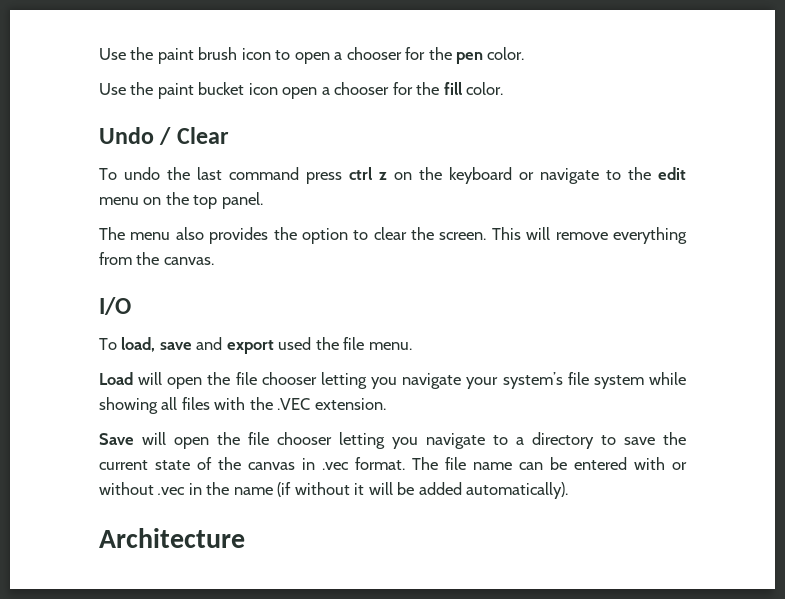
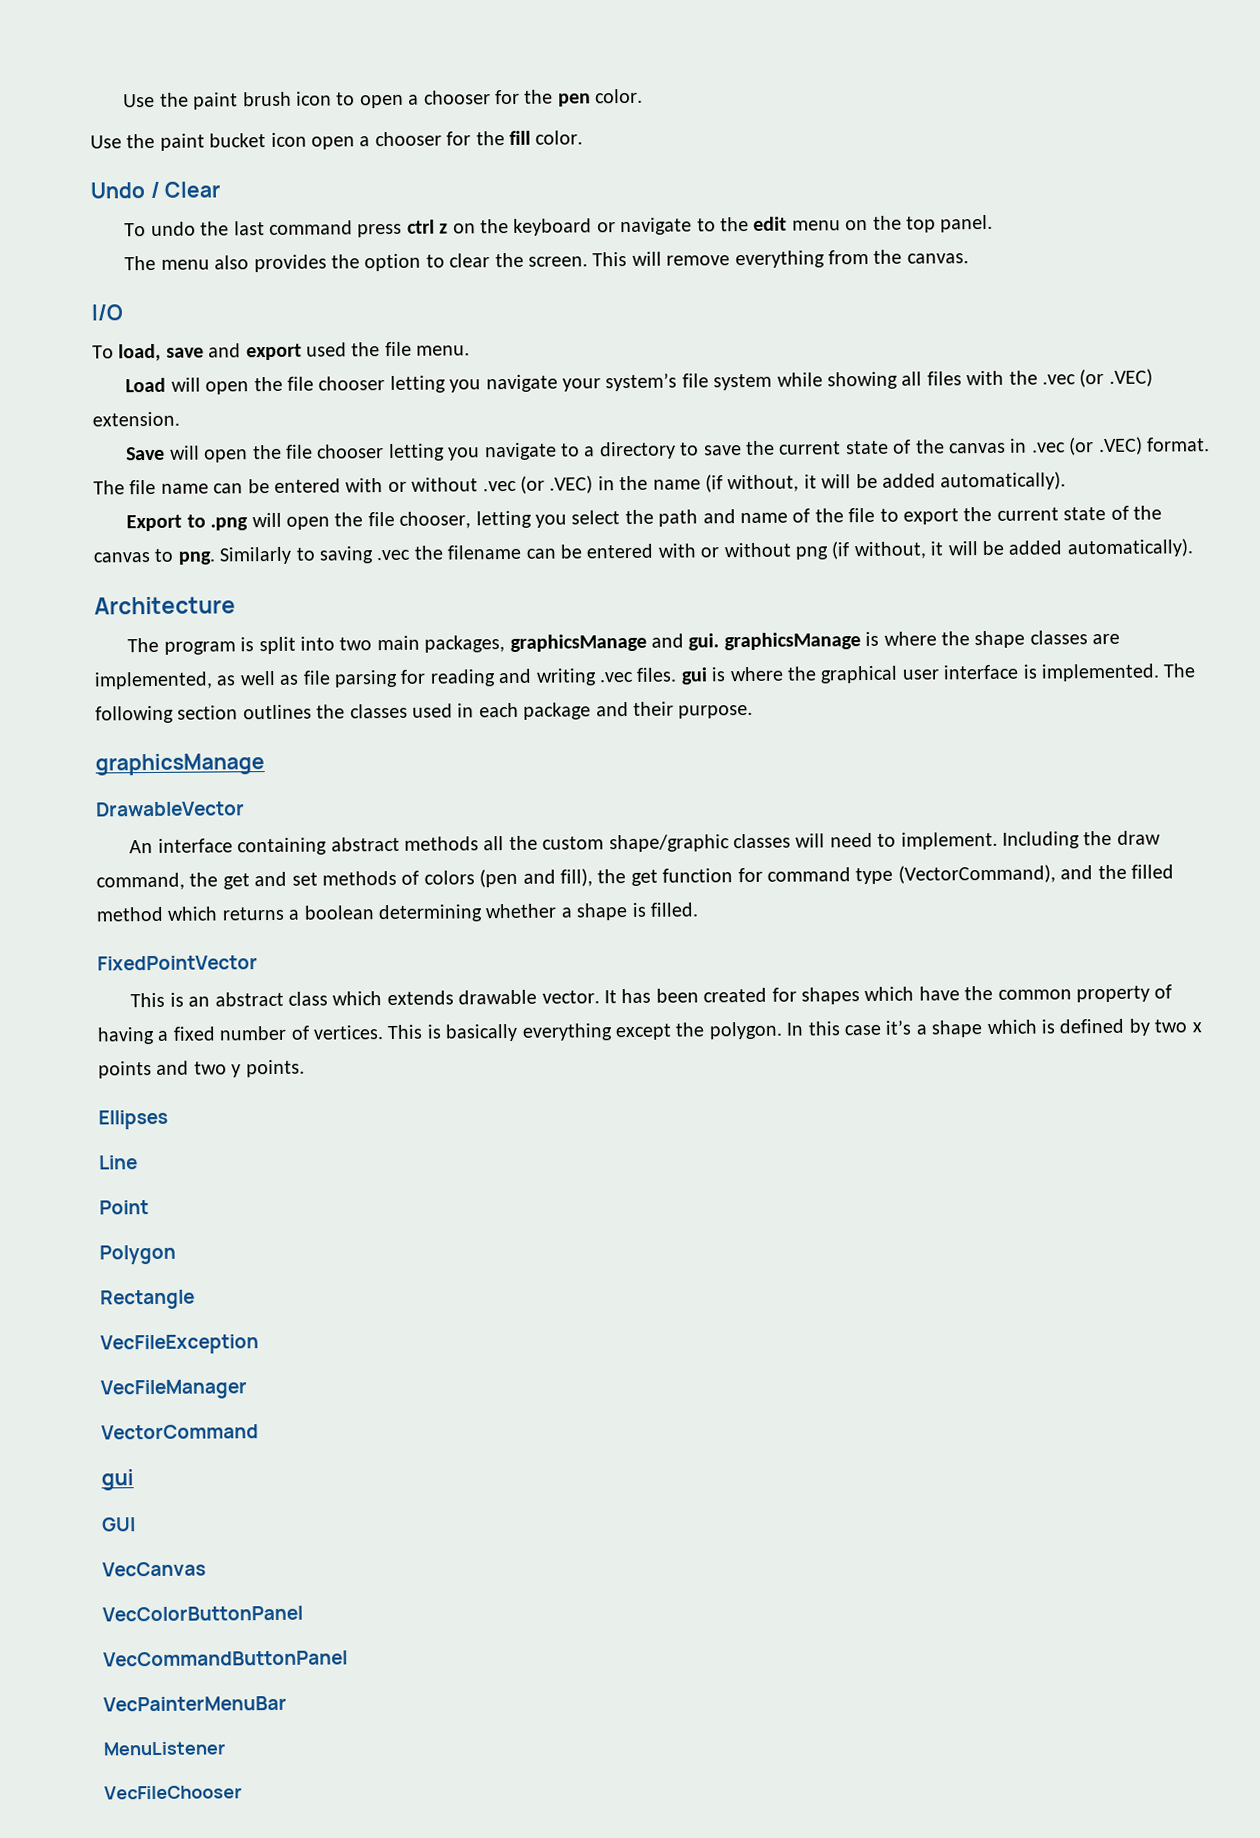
- Load will open the file chooser letting you navigate your system’s file system while showing all files with the .VEC extension.
+ Load will open the file chooser letting you navigate your system’s file system while showing all files with the .vec (or .VEC) extension.
- Save will open the file chooser letting you navigate to a directory to save the current state of the canvas in .vec format.
+ Save will open the file chooser letting you navigate to a directory to save the current state of the canvas in .vec (or .VEC) format.
- The file name can be entered with or without .vec in the name (if without it will be added automatically).
+ The file name can be entered with or without .vec (or .VEC) in the name (if without, it will be added automatically).
+ Export to .png will open the file chooser, letting you select the path and name of the file to export the current state of the canvas to png. Similarly to saving .vec the filename can be entered with or without png (if without, it will be added automatically).
+ The program is split into two main packages, graphicsManage and gui. graphicsManage is where the shape classes are implemented, as well as file parsing for reading and writing .vec files. gui is where the graphical user interface is implemented. The following section outlines the classes used in each package and their purpose.
+ graphicsManage
+ DrawableVector
+ An interface containing abstract methods all the custom shape/graphic classes will need to implement. Including the draw command, the get and set methods of colors (pen and fill), the get function for command type (VectorCommand), and the filled method which returns a boolean determining whether a shape is filled.
+ FixedPointVector
+ This is an abstract class which extends drawable vector. It has been created for shapes which have the common property of having a fixed number of vertices. This is basically everything except the polygon. In this case it’s a shape which is defined by two x points and two y points.
+ Ellipses
+ Line
+ Point
+ Polygon
+ Rectangle
+ VecFileException
+ VecFileManager
+ VectorCommand
+ gui
+ GUI
+ VecCanvas
+ VecColorButtonPanel
+ VecCommandButtonPanel
+ VecPainterMenuBar
+ MenuListener
+ VecFileChooser

